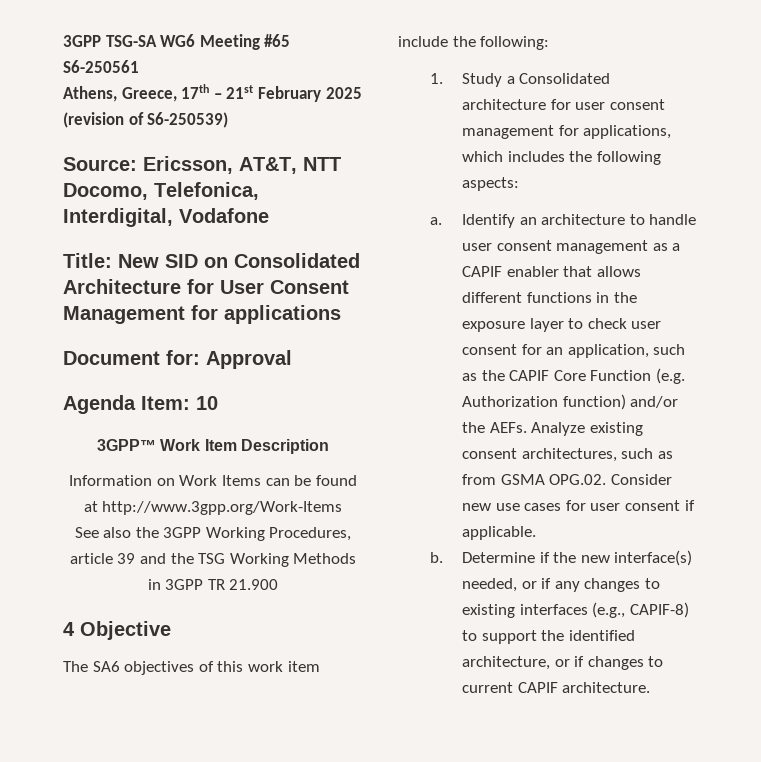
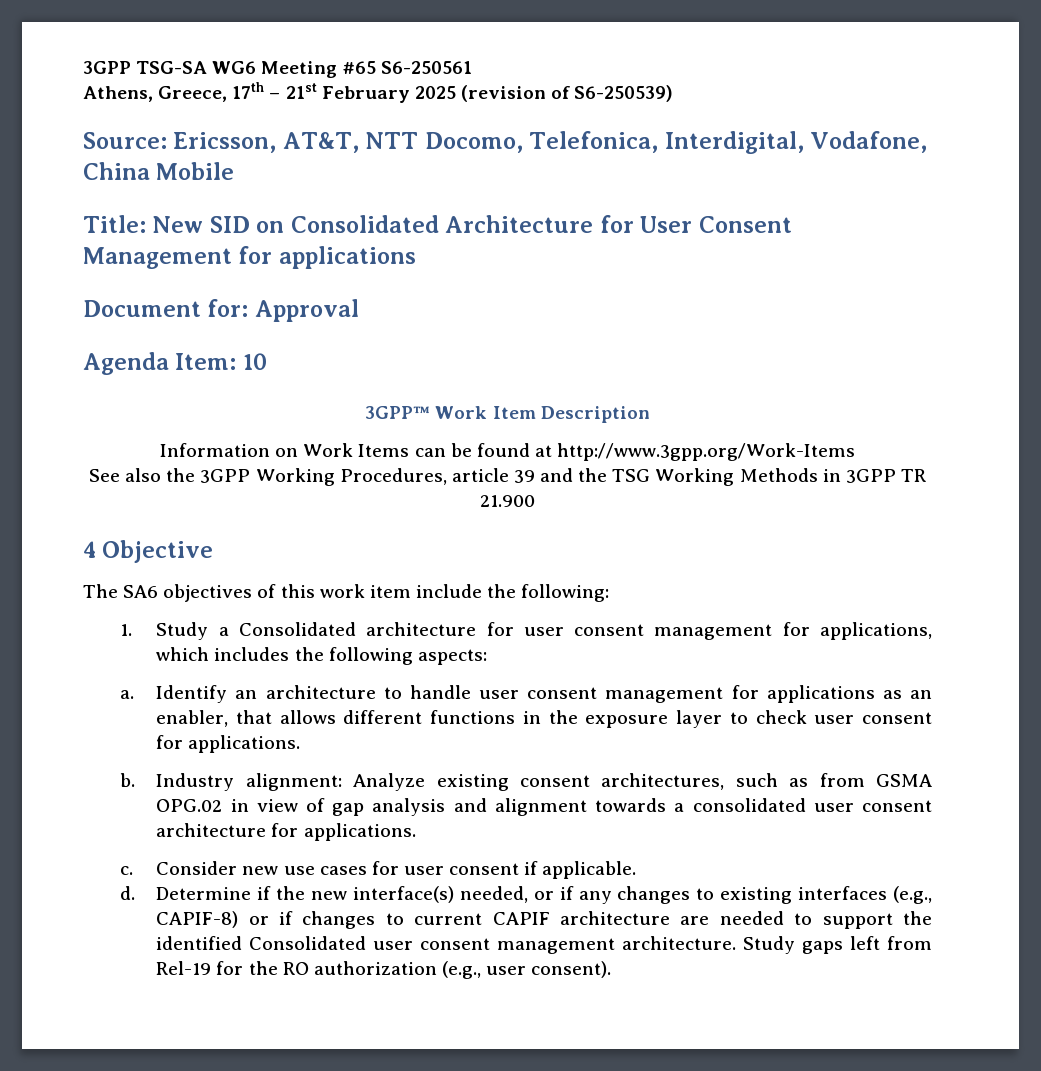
- Source: Ericsson, AT&T, NTT Docomo, Telefonica, Interdigital, Vodafone
+ Source: Ericsson, AT&T, NTT Docomo, Telefonica, Interdigital, Vodafone, China Mobile
- Identify an architecture to handle user consent management as a CAPIF enabler that allows different functions in the exposure layer to check user consent for an application, such as the CAPIF Core Function (e.g. Authorization function) and/or the AEFs. Analyze existing consent architectures, such as from GSMA OPG.02. Consider new use cases for user consent if applicable.
+ Identify an architecture to handle user consent management for applications as an enabler, that allows different functions in the exposure layer to check user consent for applications.
+ b. Industry alignment: Analyze existing consent architectures, such as from GSMA OPG.02 in view of gap analysis and alignment towards a consolidated user consent architecture for applications.
+ c. Consider new use cases for user consent if applicable.
- b.
+ d.
- Determine if the new interface(s) needed, or if any changes to existing interfaces (e.g., CAPIF-8) to support the identified architecture, or if changes to current CAPIF architecture.
+ Determine if the new interface(s) needed, or if any changes to existing interfaces (e.g., CAPIF-8) or if changes to current CAPIF architecture are needed to support the identified Consolidated user consent management architecture. Study gaps left from Rel-19 for the RO authorization (e.g., user consent).

